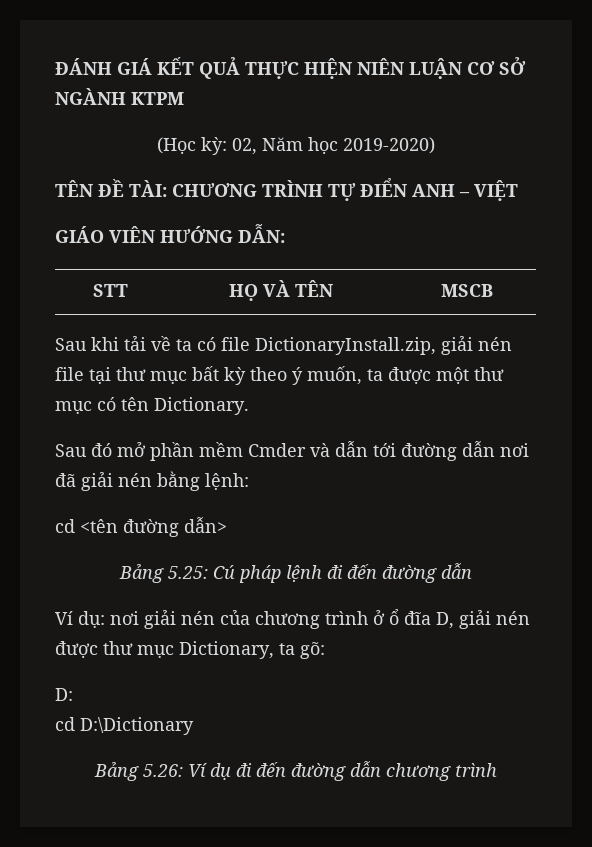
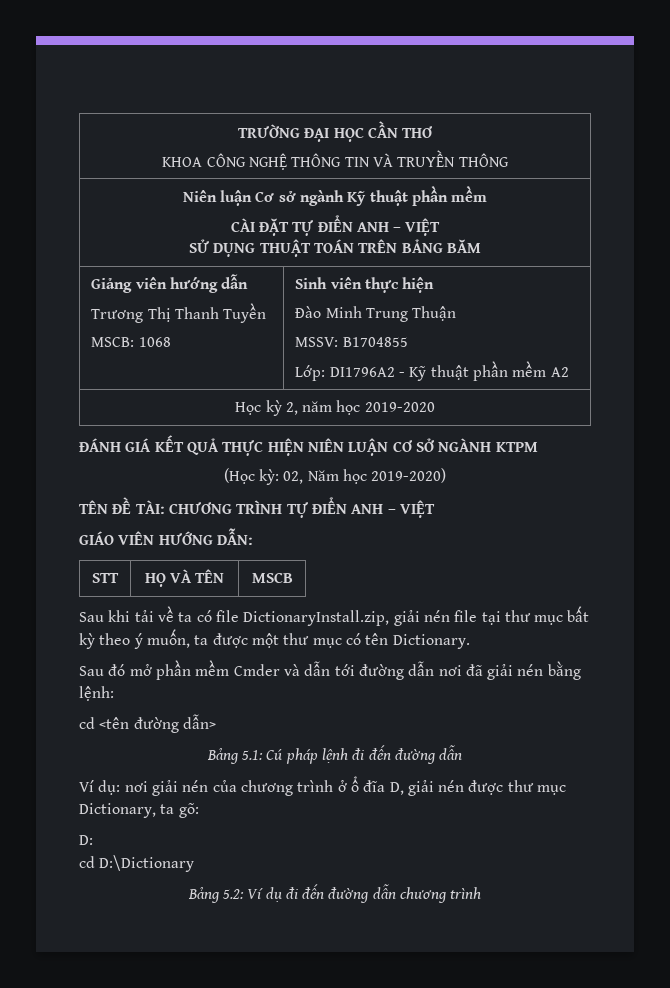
+ TRƯỜNG ĐẠI HỌC CẦN THƠ
+ KHOA CÔNG NGHỆ THÔNG TIN VÀ TRUYỀN THÔNG
+ Niên luận Cơ sở ngành Kỹ thuật phần mềm
+ CÀI ĐẶT TỰ ĐIỂN ANH – VIỆT
+ SỬ DỤNG THUẬT TOÁN TRÊN BẢNG BĂM
+ Giảng viên hướng dẫn
+ Trương Thị Thanh Tuyền
+ MSCB: 1068 | Sinh viên thực hiện
+ Đào Minh Trung Thuận
+ MSSV: B1704855
+ Lớp: DI1796A2 - Kỹ thuật phần mềm A2
+ Học kỳ 2, năm học 2019-2020
- Bảng 5.25: Cú pháp lệnh đi đến đường dẫn
+ Bảng 5.1: Cú pháp lệnh đi đến đường dẫn
- Bảng 5.26: Ví dụ đi đến đường dẫn chương trình
+ Bảng 5.2: Ví dụ đi đến đường dẫn chương trình

